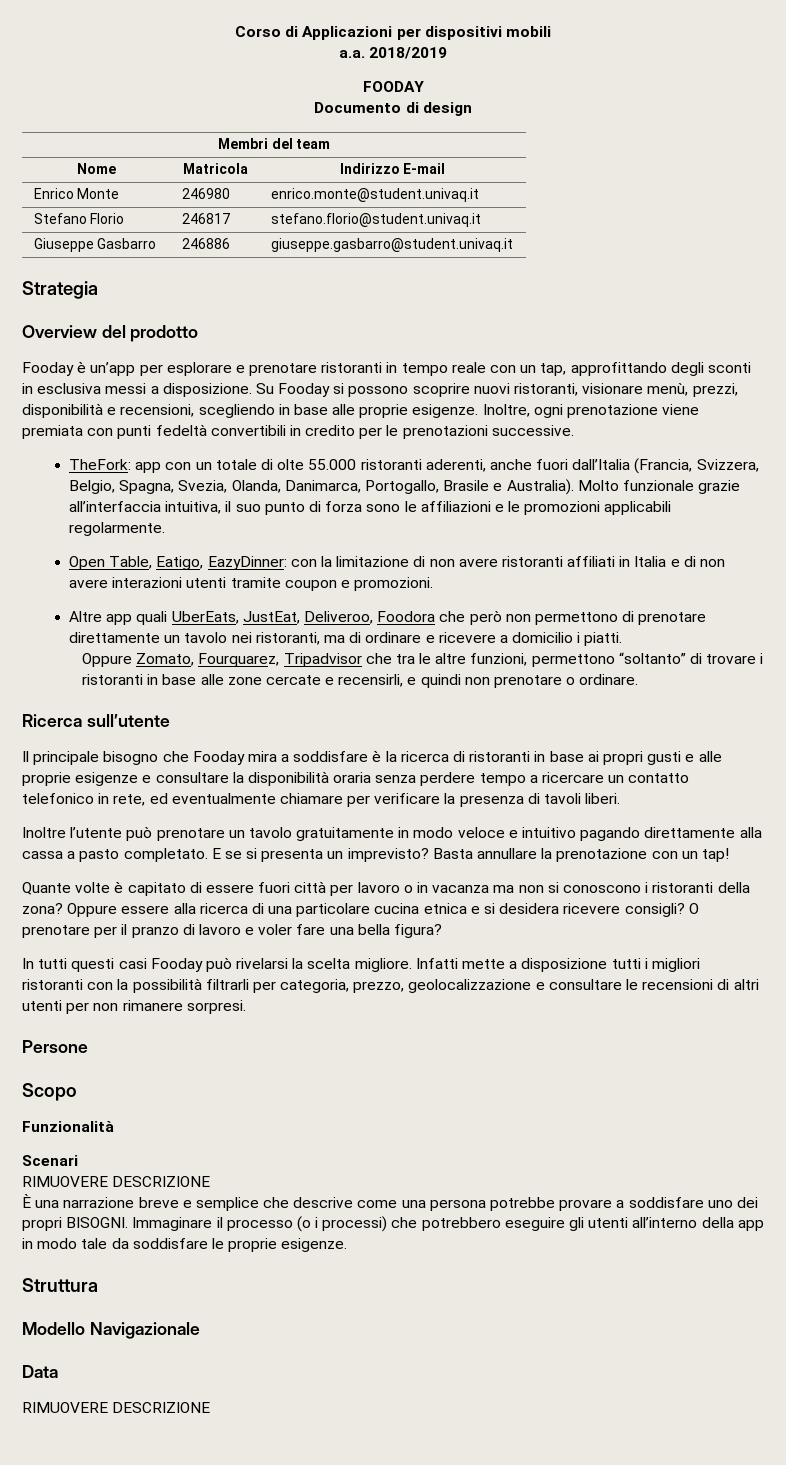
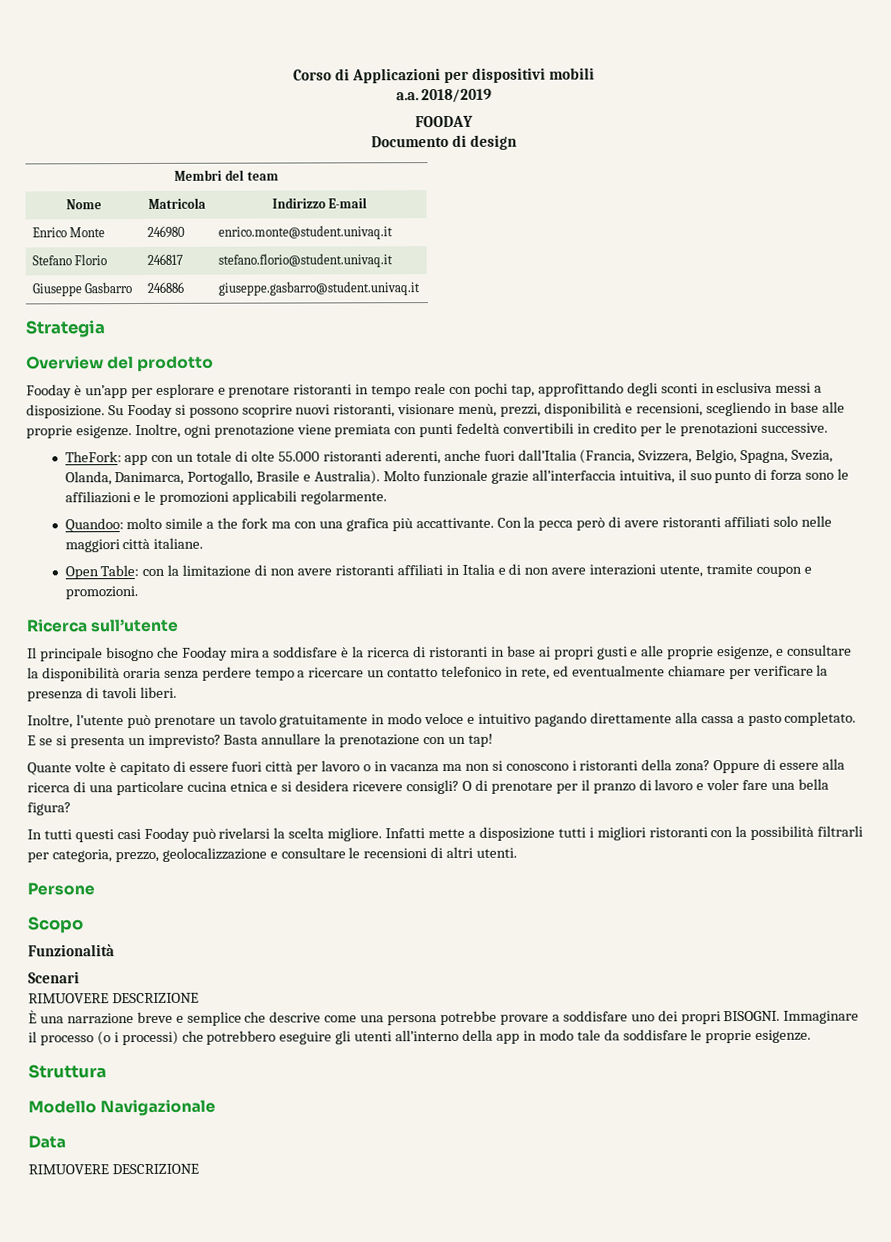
- Fooday è un’app per esplorare e prenotare ristoranti in tempo reale con un tap, approfittando degli sconti in esclusiva messi a disposizione.
+ Fooday è un’app per esplorare e prenotare ristoranti in tempo reale con pochi tap, approfittando degli sconti in esclusiva messi a disposizione.
- Open Table, Eatigo, EazyDinner: con la limitazione di non avere ristoranti affiliati in Italia e di non avere interazioni utenti tramite coupon e promozioni.
+ Quandoo: molto simile a the fork ma con una grafica più accattivante. Con la pecca però di avere ristoranti affiliati solo nelle maggiori città italiane.
+ Open Table: con la limitazione di non avere ristoranti affiliati in Italia e di non avere interazioni utente, tramite coupon e promozioni.
- Altre app quali UberEats, JustEat, Deliveroo, Foodora che però non permettono di prenotare direttamente un tavolo nei ristoranti, ma di ordinare e ricevere a domicilio i piatti.
- Oppure Zomato, Fourquarez, Tripadvisor che tra le altre funzioni, permettono “soltanto” di trovare i ristoranti in base alle zone cercate e recensirli, e quindi non prenotare o ordinare.
- Il principale bisogno che Fooday mira a soddisfare è la ricerca di ristoranti in base ai propri gusti e alle proprie esigenze e consultare la disponibilità oraria senza perdere tempo a ricercare un contatto telefonico in rete, ed eventualmente chiamare per verificare la presenza di tavoli liberi.
+ Il principale bisogno che Fooday mira a soddisfare è la ricerca di ristoranti in base ai propri gusti e alle proprie esigenze, e consultare la disponibilità oraria senza perdere tempo a ricercare un contatto telefonico in rete, ed eventualmente chiamare per verificare la presenza di tavoli liberi.
- Inoltre l’utente può prenotare un tavolo gratuitamente in modo veloce e intuitivo pagando direttamente alla cassa a pasto completato.
+ Inoltre, l’utente può prenotare un tavolo gratuitamente in modo veloce e intuitivo pagando direttamente alla cassa a pasto completato.
- Oppure essere alla ricerca di una particolare cucina etnica e si desidera ricevere consigli?
+ Oppure di essere alla ricerca di una particolare cucina etnica e si desidera ricevere consigli?
- O prenotare per il pranzo di lavoro e voler fare una bella figura?
+ O di prenotare per il pranzo di lavoro e voler fare una bella figura?
- Infatti mette a disposizione tutti i migliori ristoranti con la possibilità filtrarli per categoria, prezzo, geolocalizzazione e consultare le recensioni di altri utenti per non rimanere sorpresi.
+ Infatti mette a disposizione tutti i migliori ristoranti con la possibilità filtrarli per categoria, prezzo, geolocalizzazione e consultare le recensioni di altri utenti.

